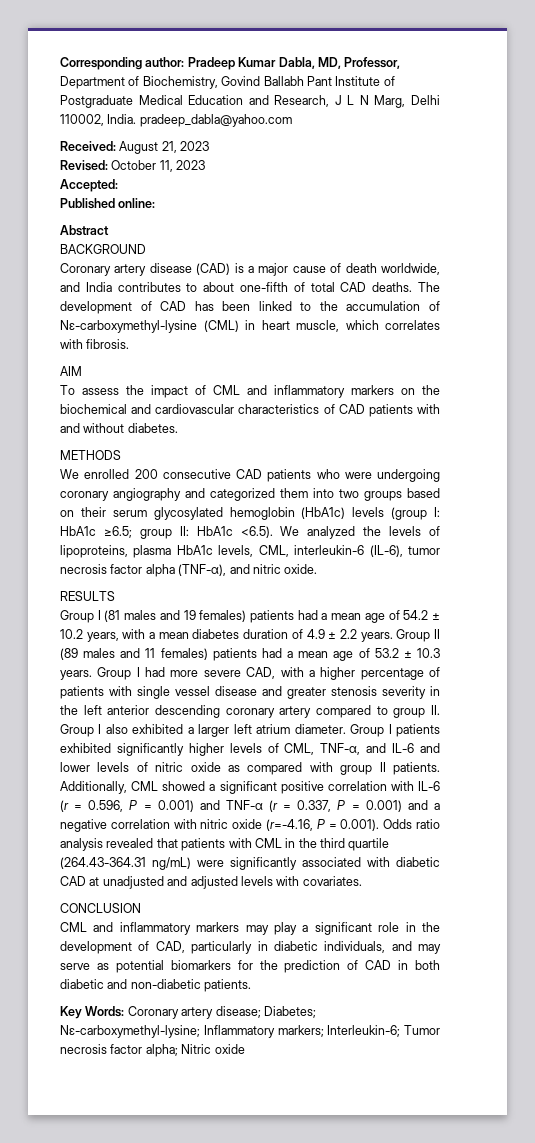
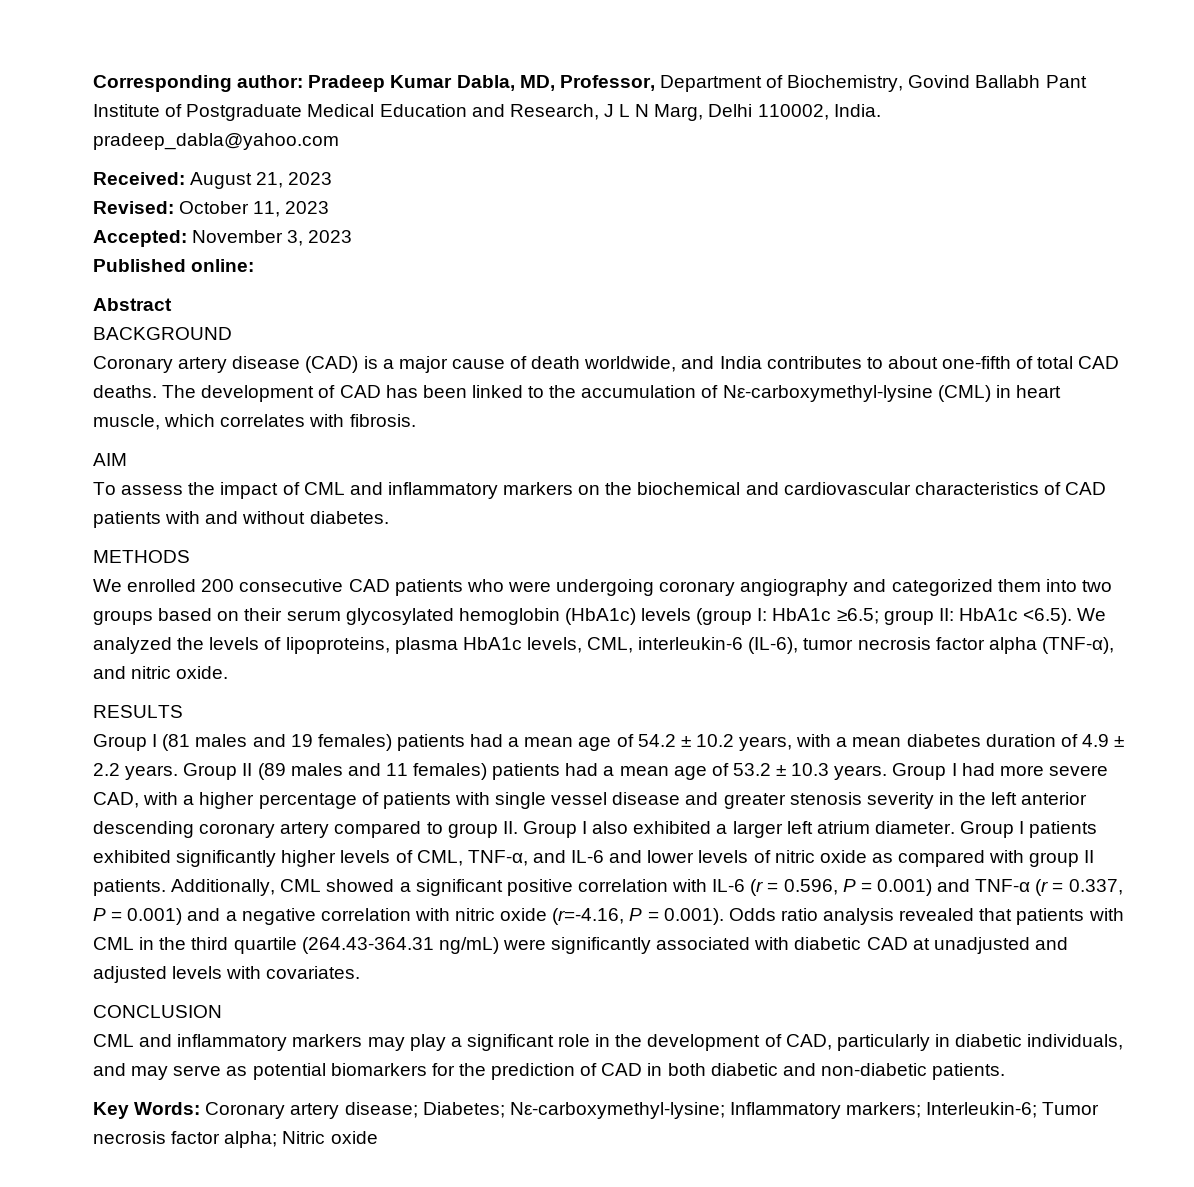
- Accepted:
+ Accepted: November 3, 2023

